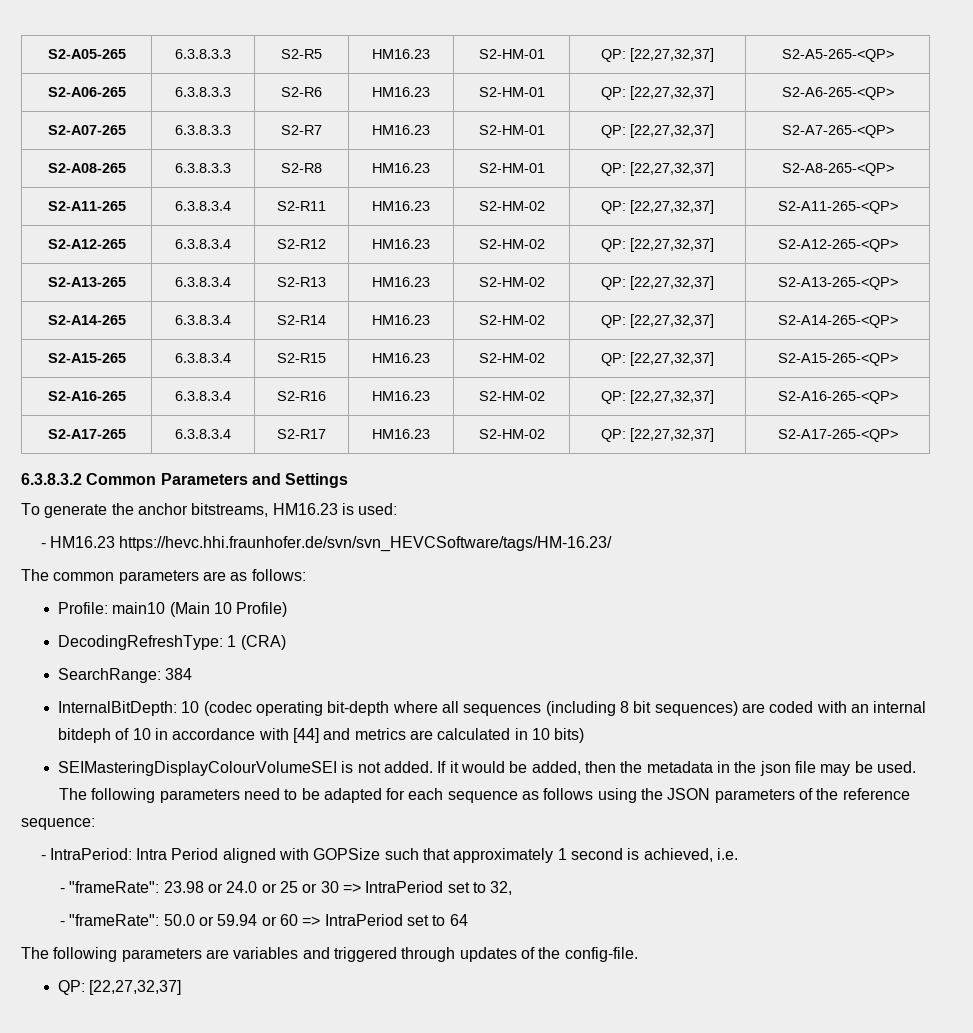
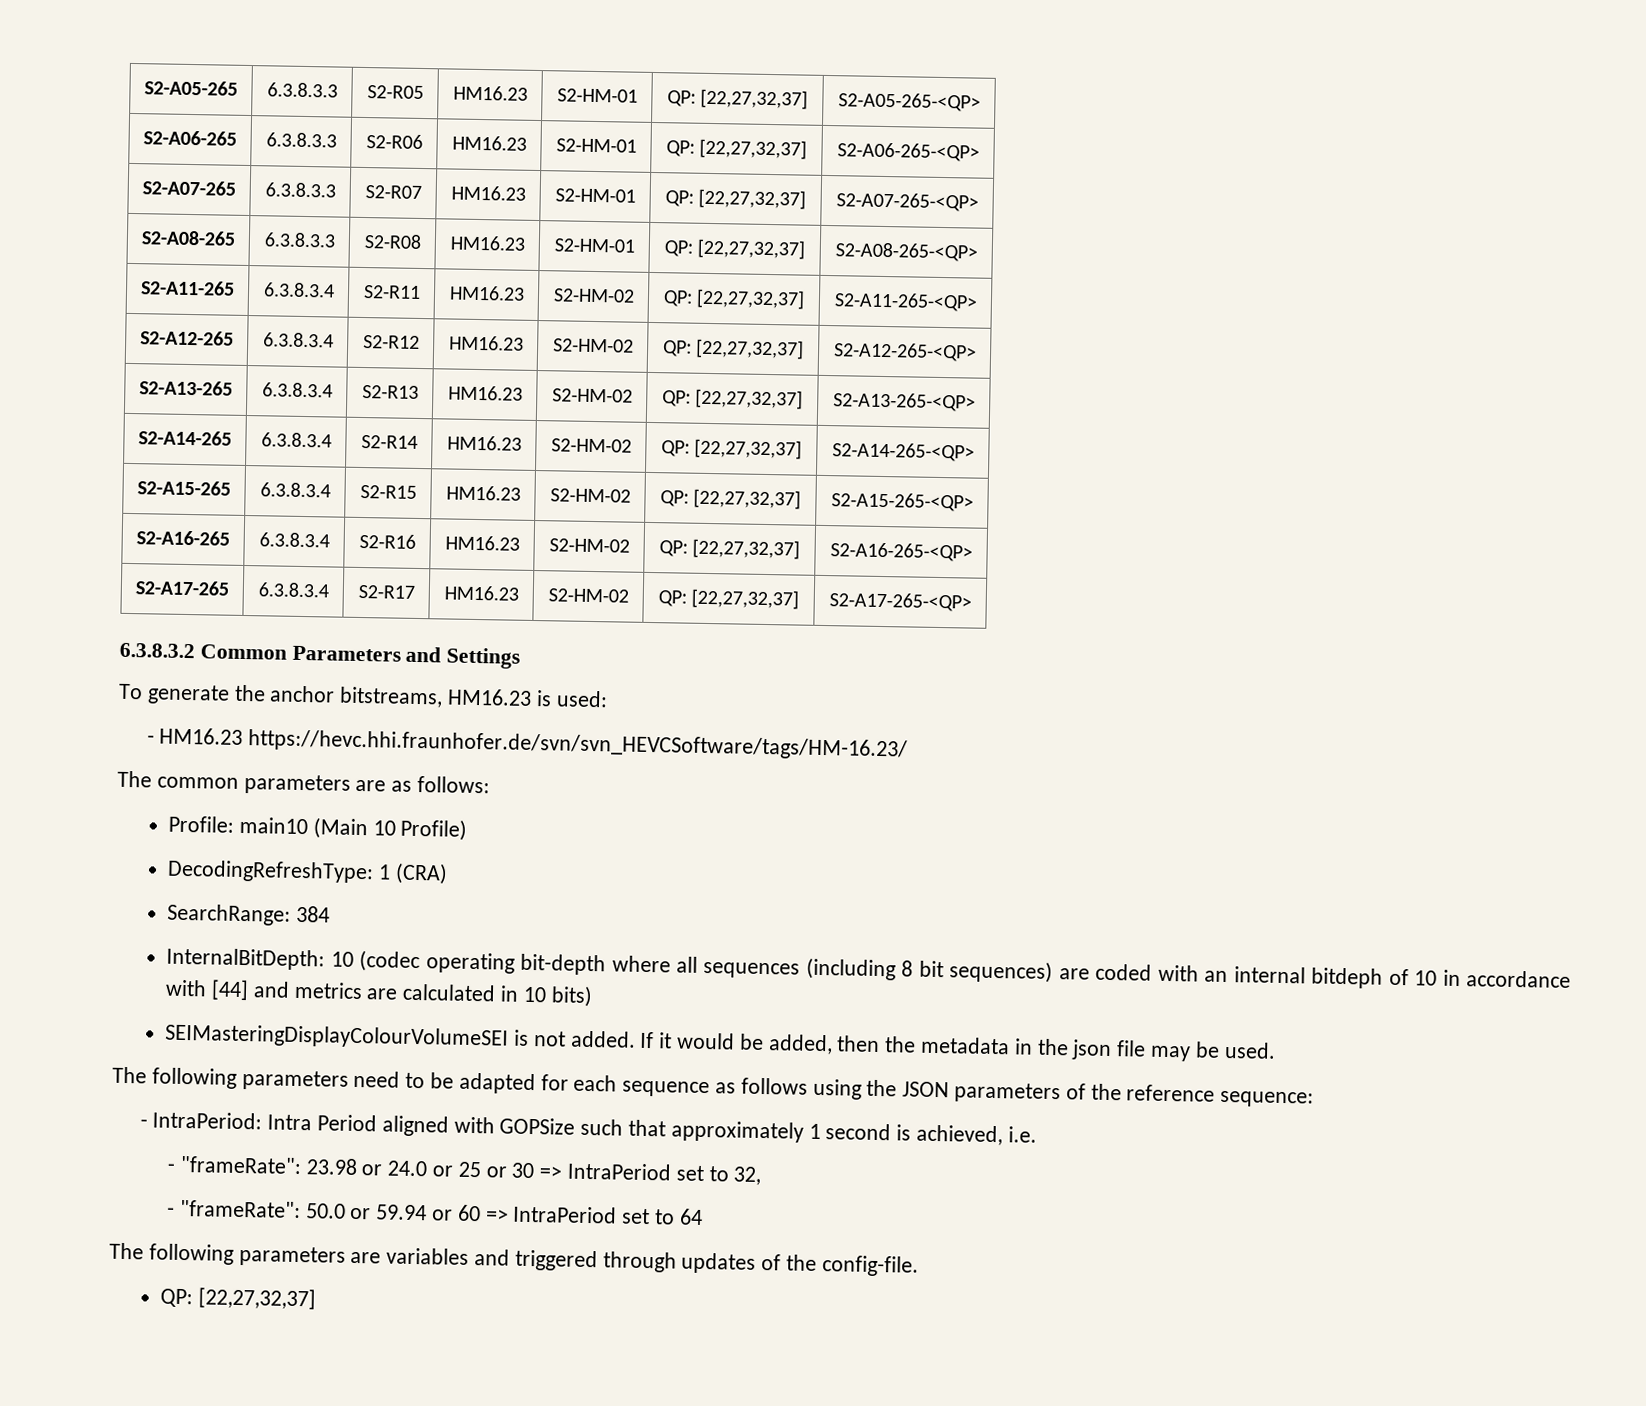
- S2-A05-265 | 6.3.8.3.3 | S2-R5 | HM16.23 | S2-HM-01 | QP: [22,27,32,37] | S2-A5-265-<QP>
+ S2-A05-265 | 6.3.8.3.3 | S2-R05 | HM16.23 | S2-HM-01 | QP: [22,27,32,37] | S2-A05-265-<QP>
- S2-A06-265 | 6.3.8.3.3 | S2-R6 | HM16.23 | S2-HM-01 | QP: [22,27,32,37] | S2-A6-265-<QP>
+ S2-A06-265 | 6.3.8.3.3 | S2-R06 | HM16.23 | S2-HM-01 | QP: [22,27,32,37] | S2-A06-265-<QP>
- S2-A07-265 | 6.3.8.3.3 | S2-R7 | HM16.23 | S2-HM-01 | QP: [22,27,32,37] | S2-A7-265-<QP>
+ S2-A07-265 | 6.3.8.3.3 | S2-R07 | HM16.23 | S2-HM-01 | QP: [22,27,32,37] | S2-A07-265-<QP>
- S2-A08-265 | 6.3.8.3.3 | S2-R8 | HM16.23 | S2-HM-01 | QP: [22,27,32,37] | S2-A8-265-<QP>
+ S2-A08-265 | 6.3.8.3.3 | S2-R08 | HM16.23 | S2-HM-01 | QP: [22,27,32,37] | S2-A08-265-<QP>

